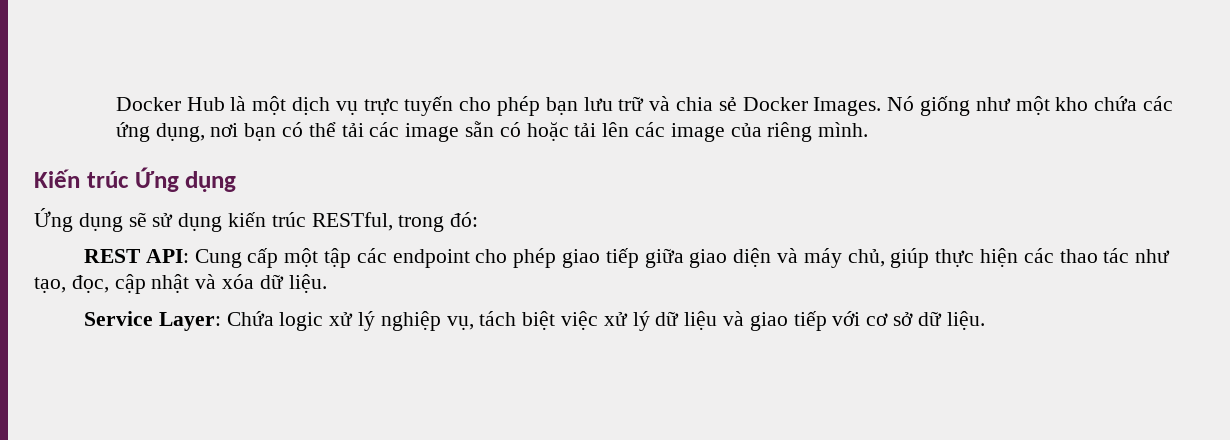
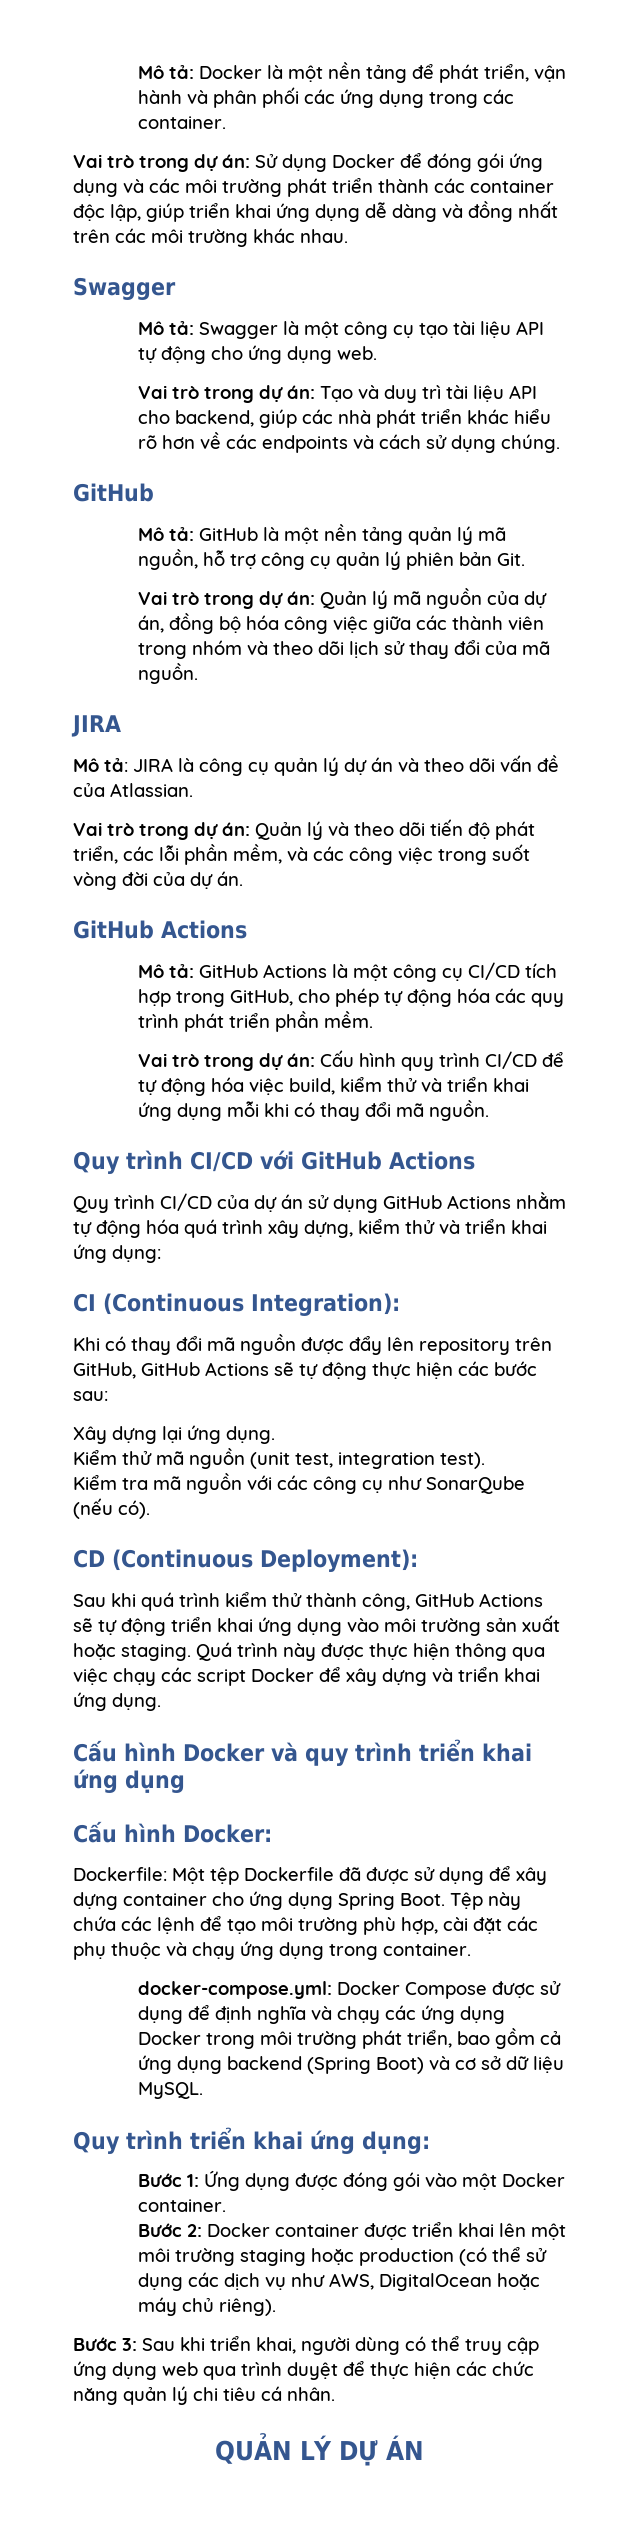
- Docker Hub là một dịch vụ trực tuyến cho phép bạn lưu trữ và chia sẻ Docker Images. Nó giống như một kho chứa các ứng dụng, nơi bạn có thể tải các image sẵn có hoặc tải lên các image của riêng mình.
- Kiến trúc Ứng dụng
- Ứng dụng sẽ sử dụng kiến trúc RESTful, trong đó:
- REST API: Cung cấp một tập các endpoint cho phép giao tiếp giữa giao diện và máy chủ, giúp thực hiện các thao tác như tạo, đọc, cập nhật và xóa dữ liệu.
- Service Layer: Chứa logic xử lý nghiệp vụ, tách biệt việc xử lý dữ liệu và giao tiếp với cơ sở dữ liệu.
+ Mô tả: Docker là một nền tảng để phát triển, vận hành và phân phối các ứng dụng trong các container.
+ Vai trò trong dự án: Sử dụng Docker để đóng gói ứng dụng và các môi trường phát triển thành các container độc lập, giúp triển khai ứng dụng dễ dàng và đồng nhất trên các môi trường khác nhau.
+ Swagger
+ Mô tả: Swagger là một công cụ tạo tài liệu API tự động cho ứng dụng web.
+ Vai trò trong dự án: Tạo và duy trì tài liệu API cho backend, giúp các nhà phát triển khác hiểu rõ hơn về các endpoints và cách sử dụng chúng.
+ GitHub
+ Mô tả: GitHub là một nền tảng quản lý mã nguồn, hỗ trợ công cụ quản lý phiên bản Git.
+ Vai trò trong dự án: Quản lý mã nguồn của dự án, đồng bộ hóa công việc giữa các thành viên trong nhóm và theo dõi lịch sử thay đổi của mã nguồn.
+ JIRA
+ Mô tả: JIRA là công cụ quản lý dự án và theo dõi vấn đề của Atlassian.
+ Vai trò trong dự án: Quản lý và theo dõi tiến độ phát triển, các lỗi phần mềm, và các công việc trong suốt vòng đời của dự án.
+ GitHub Actions
+ Mô tả: GitHub Actions là một công cụ CI/CD tích hợp trong GitHub, cho phép tự động hóa các quy trình phát triển phần mềm.
+ Vai trò trong dự án: Cấu hình quy trình CI/CD để tự động hóa việc build, kiểm thử và triển khai ứng dụng mỗi khi có thay đổi mã nguồn.
+ Quy trình CI/CD với GitHub Actions
+ Quy trình CI/CD của dự án sử dụng GitHub Actions nhằm tự động hóa quá trình xây dựng, kiểm thử và triển khai ứng dụng:
+ CI (Continuous Integration):
+ Khi có thay đổi mã nguồn được đẩy lên repository trên GitHub, GitHub Actions sẽ tự động thực hiện các bước sau:
+ Xây dựng lại ứng dụng.
+ Kiểm thử mã nguồn (unit test, integration test).
+ Kiểm tra mã nguồn với các công cụ như SonarQube (nếu có).
+ CD (Continuous Deployment):
+ Sau khi quá trình kiểm thử thành công, GitHub Actions sẽ tự động triển khai ứng dụng vào môi trường sản xuất hoặc staging. Quá trình này được thực hiện thông qua việc chạy các script Docker để xây dựng và triển khai ứng dụng.
+ Cấu hình Docker và quy trình triển khai ứng dụng
+ Cấu hình Docker:
+ Dockerfile: Một tệp Dockerfile đã được sử dụng để xây dựng container cho ứng dụng Spring Boot. Tệp này chứa các lệnh để tạo môi trường phù hợp, cài đặt các phụ thuộc và chạy ứng dụng trong container.
+ docker-compose.yml: Docker Compose được sử dụng để định nghĩa và chạy các ứng dụng Docker trong môi trường phát triển, bao gồm cả ứng dụng backend (Spring Boot) và cơ sở dữ liệu MySQL.
+ Quy trình triển khai ứng dụng:
+ Bước 1: Ứng dụng được đóng gói vào một Docker container.
+ Bước 2: Docker container được triển khai lên một môi trường staging hoặc production (có thể sử dụng các dịch vụ như AWS, DigitalOcean hoặc máy chủ riêng).
+ Bước 3: Sau khi triển khai, người dùng có thể truy cập ứng dụng web qua trình duyệt để thực hiện các chức năng quản lý chi tiêu cá nhân.
+ QUẢN LÝ DỰ ÁN

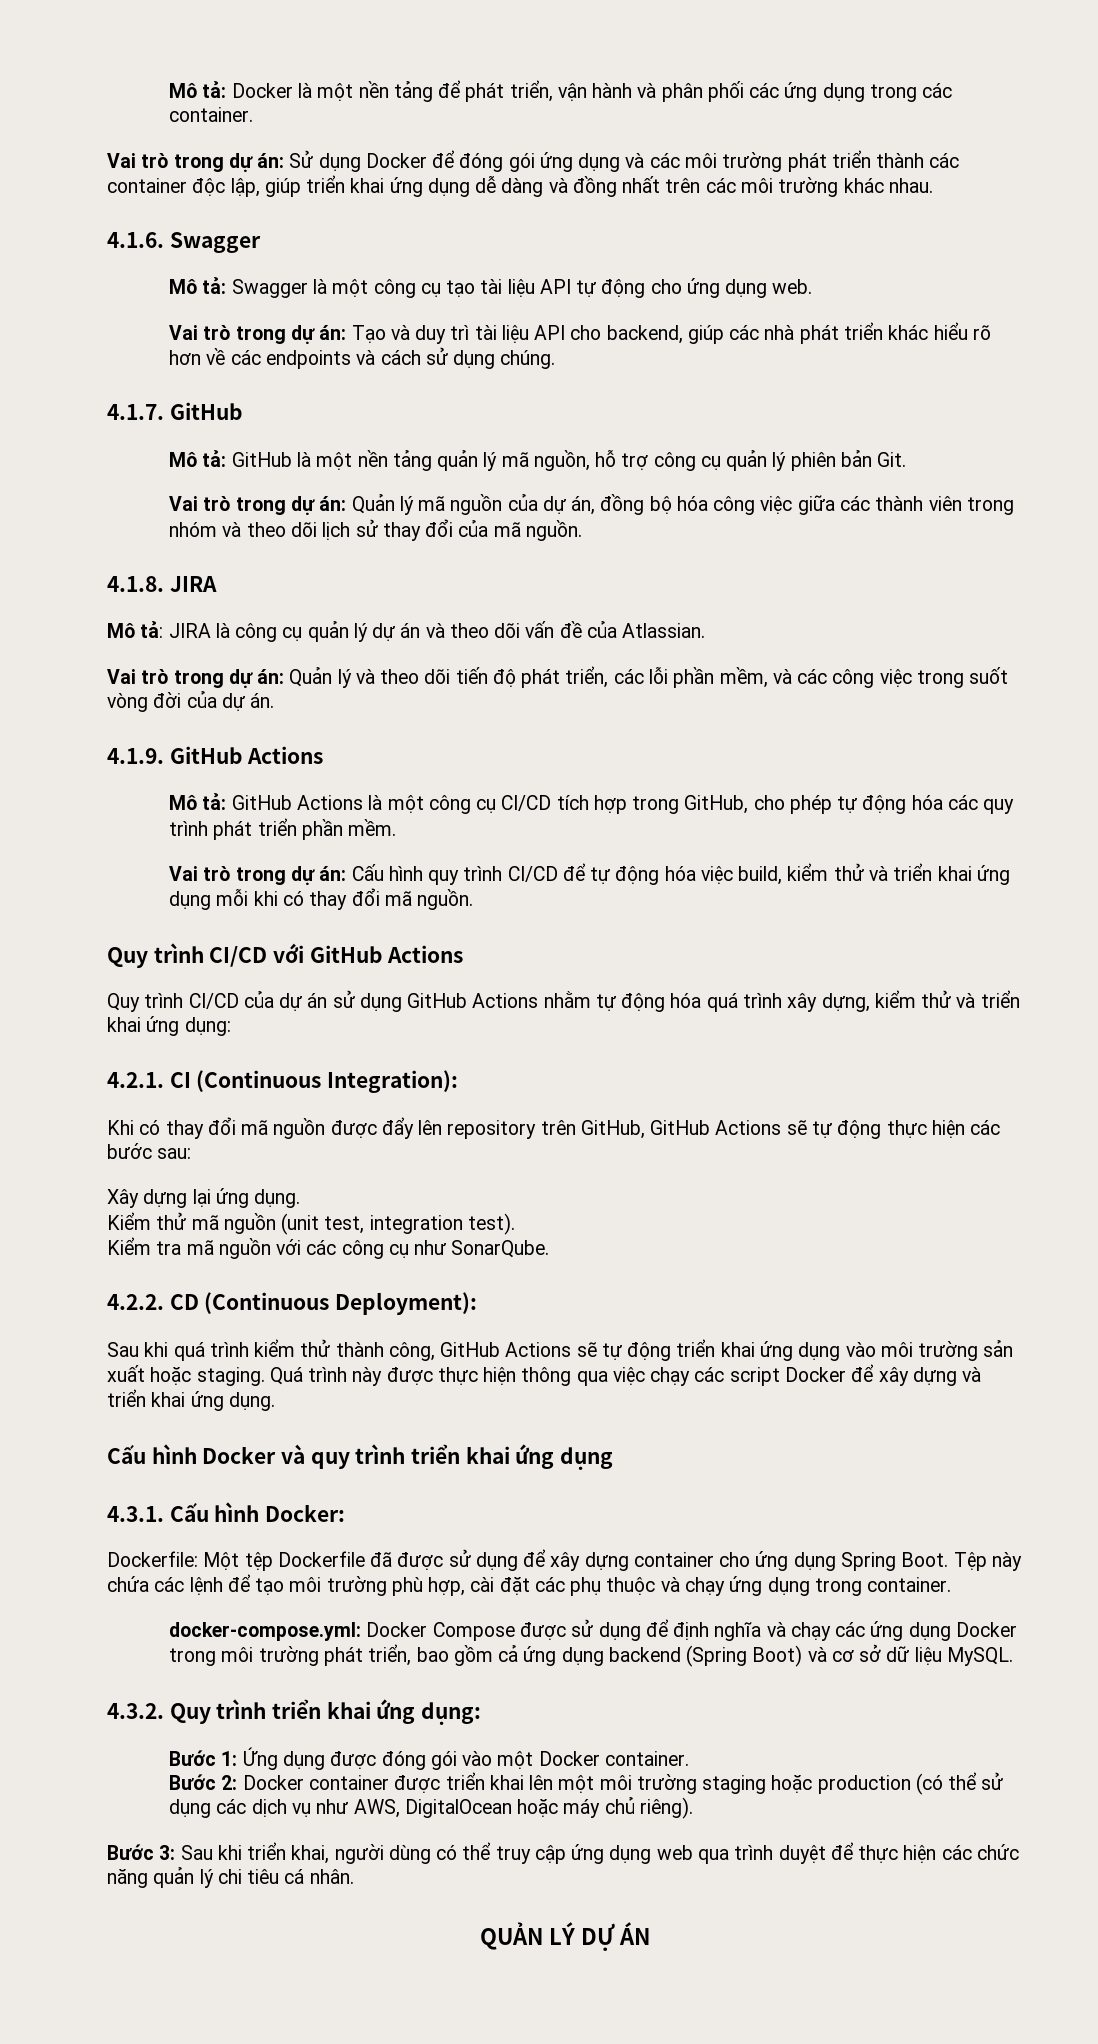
  Vai trò trong dự án: Sử dụng Docker để đóng gói ứng dụng và các môi trường phát triển thành các container độc lập, giúp triển khai ứng dụng dễ dàng và đồng nhất trên các môi trường khác nhau.
- Swagger
+ 4.1.6. Swagger
  Vai trò trong dự án: Tạo và duy trì tài liệu API cho backend, giúp các nhà phát triển khác hiểu rõ hơn về các endpoints và cách sử dụng chúng.
- GitHub
+ 4.1.7. GitHub
  Vai trò trong dự án: Quản lý mã nguồn của dự án, đồng bộ hóa công việc giữa các thành viên trong nhóm và theo dõi lịch sử thay đổi của mã nguồn.
- JIRA
+ 4.1.8. JIRA
  Vai trò trong dự án: Quản lý và theo dõi tiến độ phát triển, các lỗi phần mềm, và các công việc trong suốt vòng đời của dự án.
- GitHub Actions
+ 4.1.9. GitHub Actions
- CI (Continuous Integration):
+ 4.2.1. CI (Continuous Integration):
- Kiểm tra mã nguồn với các công cụ như SonarQube (nếu có).
- CD (Continuous Deployment):
+ Kiểm tra mã nguồn với các công cụ như SonarQube.
+ 4.2.2. CD (Continuous Deployment):
- Cấu hình Docker:
+ 4.3.1. Cấu hình Docker:
- Quy trình triển khai ứng dụng:
+ 4.3.2. Quy trình triển khai ứng dụng:

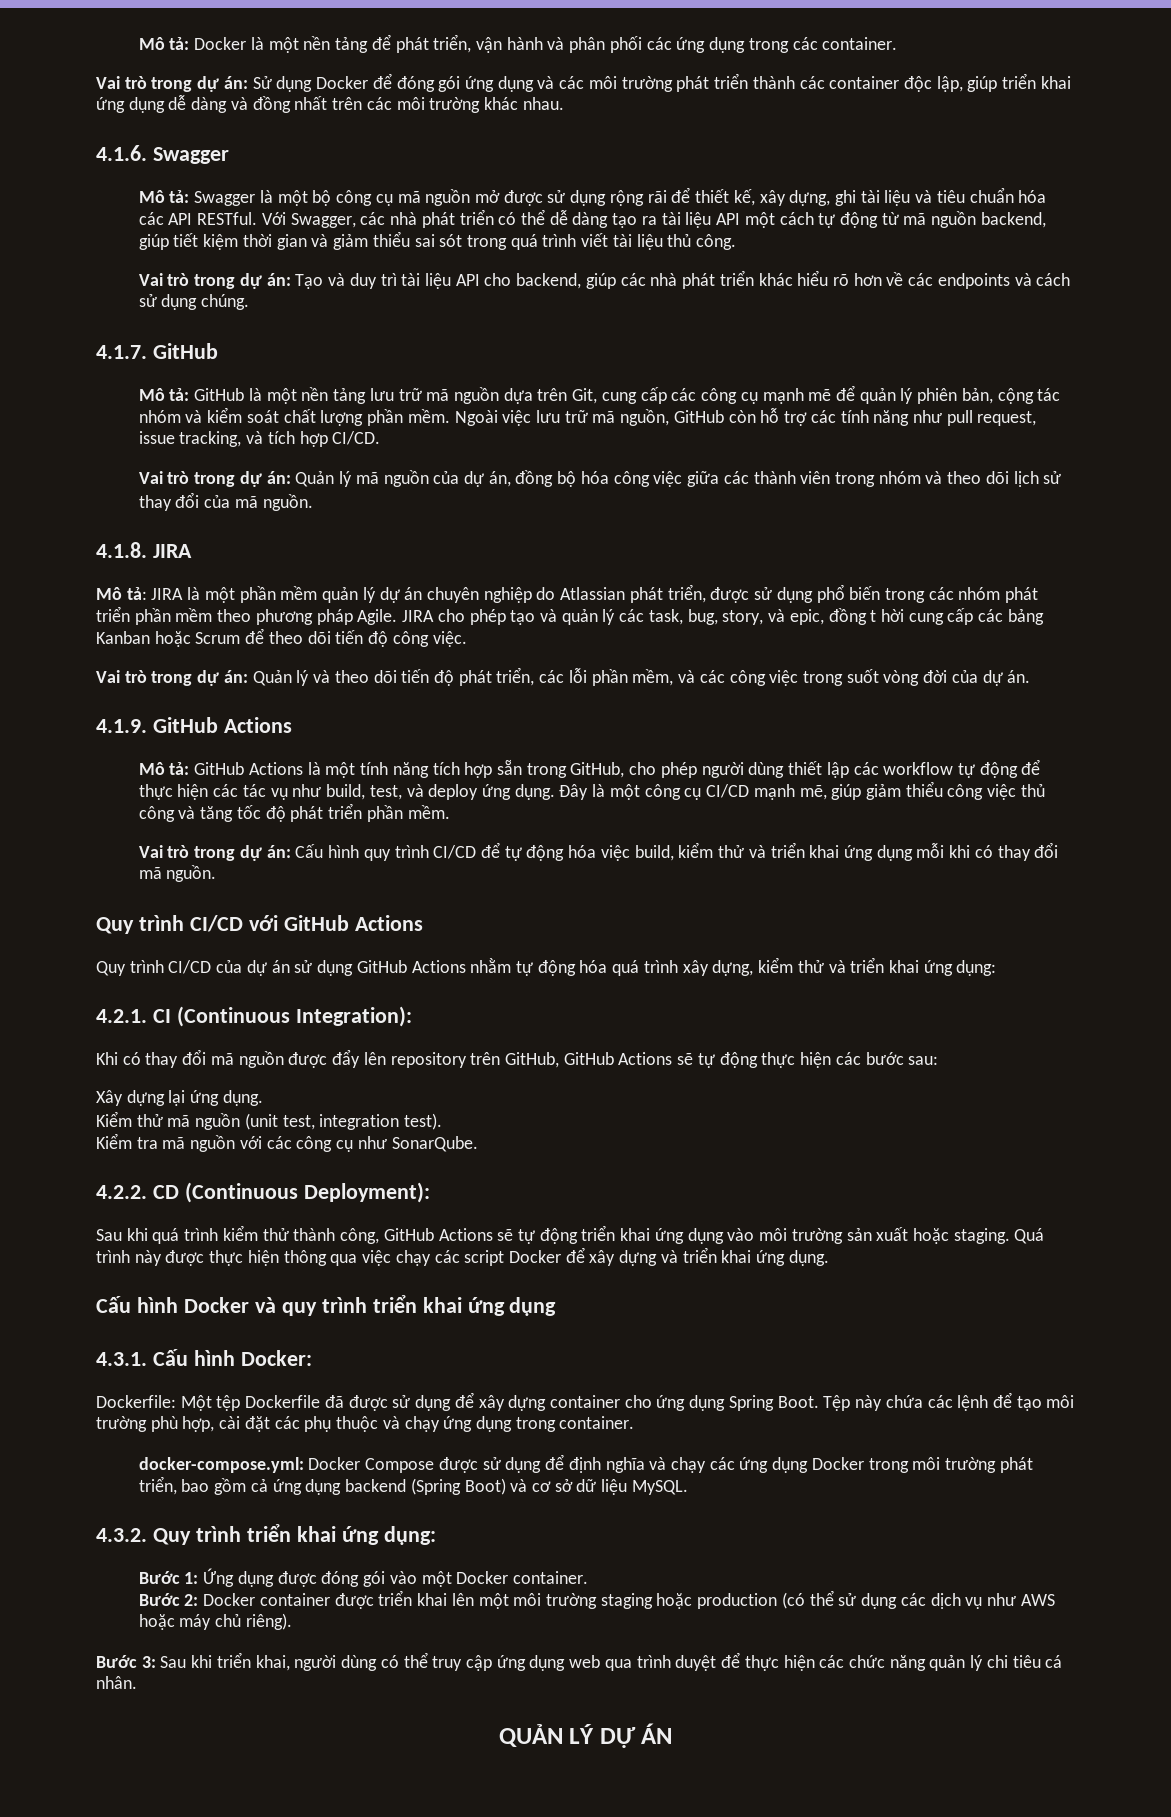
- Mô tả: Swagger là một công cụ tạo tài liệu API tự động cho ứng dụng web.
+ Mô tả: Swagger là một bộ công cụ mã nguồn mở được sử dụng rộng rãi để thiết kế, xây dựng, ghi tài liệu và tiêu chuẩn hóa các API RESTful. Với Swagger, các nhà phát triển có thể dễ dàng tạo ra tài liệu API một cách tự động từ mã nguồn backend, giúp tiết kiệm thời gian và giảm thiểu sai sót trong quá trình viết tài liệu thủ công.
- Mô tả: GitHub là một nền tảng quản lý mã nguồn, hỗ trợ công cụ quản lý phiên bản Git.
+ Mô tả: GitHub là một nền tảng lưu trữ mã nguồn dựa trên Git, cung cấp các công cụ mạnh mẽ để quản lý phiên bản, cộng tác nhóm và kiểm soát chất lượng phần mềm. Ngoài việc lưu trữ mã nguồn, GitHub còn hỗ trợ các tính năng như pull request, issue tracking, và tích hợp CI/CD.
- Mô tả: JIRA là công cụ quản lý dự án và theo dõi vấn đề của Atlassian.
+ Mô tả: JIRA là một phần mềm quản lý dự án chuyên nghiệp do Atlassian phát triển, được sử dụng phổ biến trong các nhóm phát triển phần mềm theo phương pháp Agile. JIRA cho phép tạo và quản lý các task, bug, story, và epic, đồng t hời cung cấp các bảng Kanban hoặc Scrum để theo dõi tiến độ công việc.
- Mô tả: GitHub Actions là một công cụ CI/CD tích hợp trong GitHub, cho phép tự động hóa các quy trình phát triển phần mềm.
+ Mô tả: GitHub Actions là một tính năng tích hợp sẵn trong GitHub, cho phép người dùng thiết lập các workflow tự động để thực hiện các tác vụ như build, test, và deploy ứng dụng. Đây là một công cụ CI/CD mạnh mẽ, giúp giảm thiểu công việc thủ công và tăng tốc độ phát triển phần mềm.
- Bước 2: Docker container được triển khai lên một môi trường staging hoặc production (có thể sử dụng các dịch vụ như AWS, DigitalOcean hoặc máy chủ riêng).
+ Bước 2: Docker container được triển khai lên một môi trường staging hoặc production (có thể sử dụng các dịch vụ như AWS hoặc máy chủ riêng).

